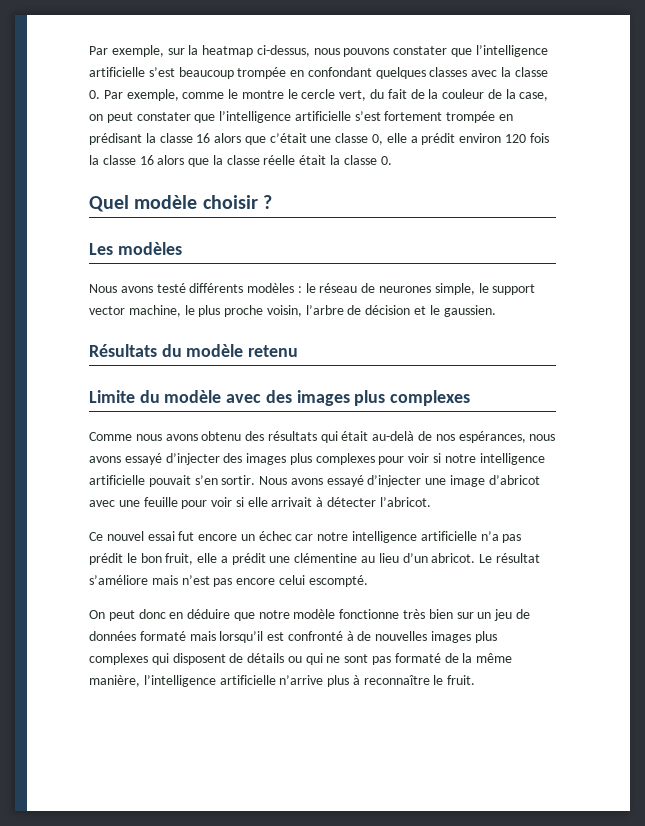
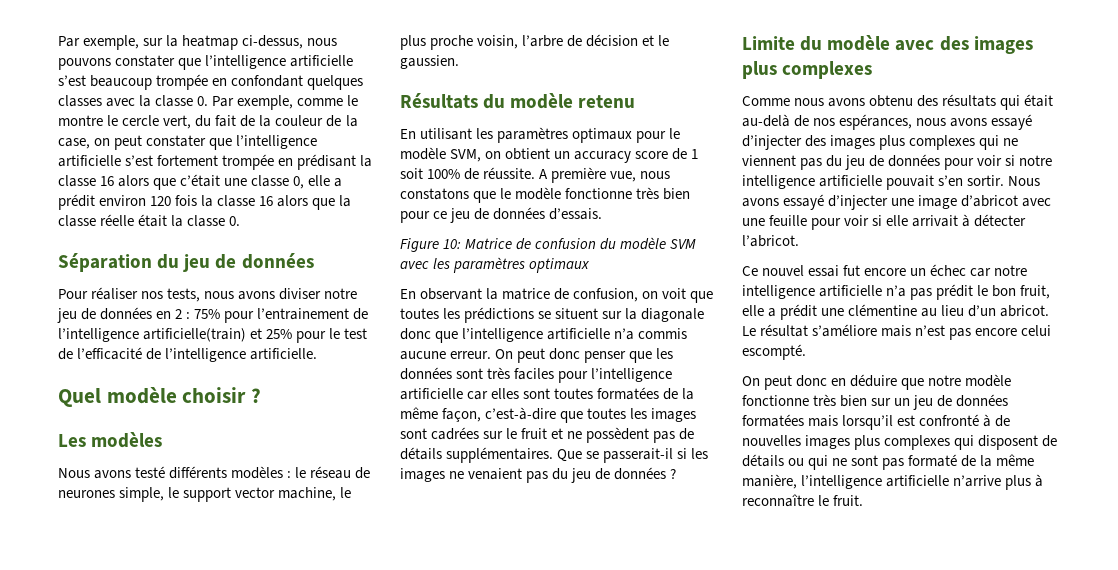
+ Séparation du jeu de données
+ Pour réaliser nos tests, nous avons diviser notre jeu de données en 2 : 75% pour l’entrainement de l’intelligence artificielle(train) et 25% pour le test de l’efficacité de l’intelligence artificielle.
+ En utilisant les paramètres optimaux pour le modèle SVM, on obtient un accuracy score de 1 soit 100% de réussite. A première vue, nous constatons que le modèle fonctionne très bien pour ce jeu de données d’essais.
+ Figure 10: Matrice de confusion du modèle SVM avec les paramètres optimaux
+ En observant la matrice de confusion, on voit que toutes les prédictions se situent sur la diagonale donc que l’intelligence artificielle n’a commis aucune erreur. On peut donc penser que les données sont très faciles pour l’intelligence artificielle car elles sont toutes formatées de la même façon, c’est-à-dire que toutes les images sont cadrées sur le fruit et ne possèdent pas de détails supplémentaires. Que se passerait-il si les images ne venaient pas du jeu de données ?
- Comme nous avons obtenu des résultats qui était au-delà de nos espérances, nous avons essayé d’injecter des images plus complexes pour voir si notre intelligence artificielle pouvait s’en sortir.
+ Comme nous avons obtenu des résultats qui était au-delà de nos espérances, nous avons essayé d’injecter des images plus complexes qui ne viennent pas du jeu de données pour voir si notre intelligence artificielle pouvait s’en sortir.
- On peut donc en déduire que notre modèle fonctionne très bien sur un jeu de données formaté mais lorsqu’il est confronté à de nouvelles images plus complexes qui disposent de détails ou qui ne sont pas formaté de la même manière, l’intelligence artificielle n’arrive plus à reconnaître le fruit.
+ On peut donc en déduire que notre modèle fonctionne très bien sur un jeu de données formatées mais lorsqu’il est confronté à de nouvelles images plus complexes qui disposent de détails ou qui ne sont pas formaté de la même manière, l’intelligence artificielle n’arrive plus à reconnaître le fruit.

